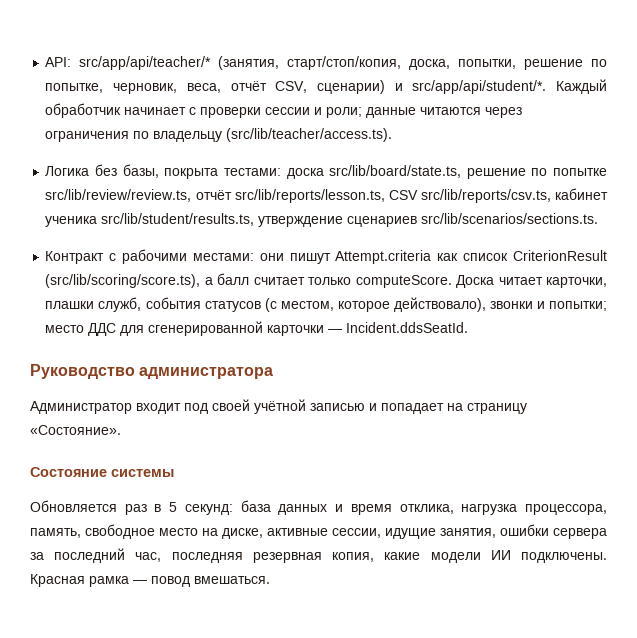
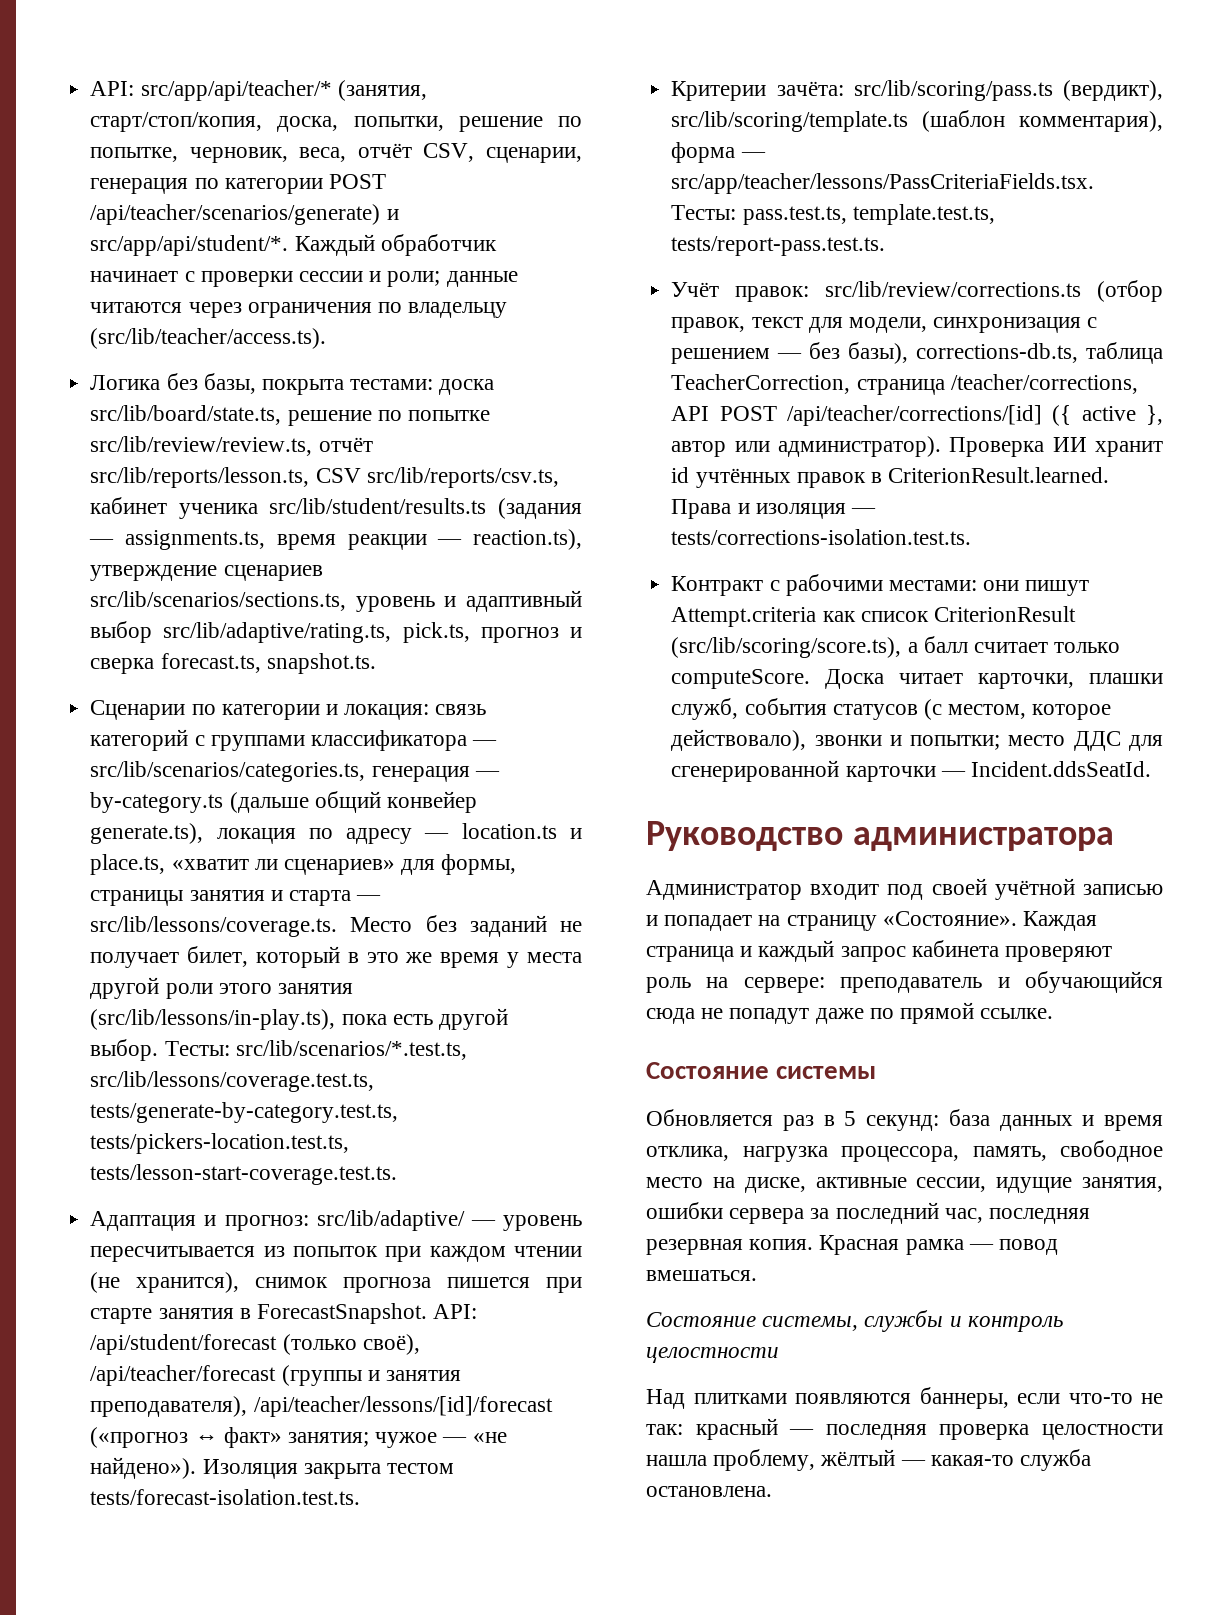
- API: src/app/api/teacher/* (занятия, старт/стоп/копия, доска, попытки, решение по попытке, черновик, веса, отчёт CSV, сценарии) и src/app/api/student/*.
+ API: src/app/api/teacher/* (занятия, старт/стоп/копия, доска, попытки, решение по попытке, черновик, веса, отчёт CSV, сценарии, генерация по категории POST /api/teacher/scenarios/generate) и src/app/api/student/*.
- Логика без базы, покрыта тестами: доска src/lib/board/state.ts, решение по попытке src/lib/review/review.ts, отчёт src/lib/reports/lesson.ts, CSV src/lib/reports/csv.ts, кабинет ученика src/lib/student/results.ts, утверждение сценариев src/lib/scenarios/sections.ts.
+ Логика без базы, покрыта тестами: доска src/lib/board/state.ts, решение по попытке src/lib/review/review.ts, отчёт src/lib/reports/lesson.ts, CSV src/lib/reports/csv.ts, кабинет ученика src/lib/student/results.ts (задания — assignments.ts, время реакции — reaction.ts), утверждение сценариев src/lib/scenarios/sections.ts, уровень и адаптивный выбор src/lib/adaptive/rating.ts, pick.ts, прогноз и сверка forecast.ts, snapshot.ts.
+ Сценарии по категории и локация: связь категорий с группами классификатора — src/lib/scenarios/categories.ts, генерация — by-category.ts (дальше общий конвейер generate.ts), локация по адресу — location.ts и place.ts, «хватит ли сценариев» для формы, страницы занятия и старта — src/lib/lessons/coverage.ts. Место без заданий не получает билет, который в это же время у места другой роли этого занятия (src/lib/lessons/in-play.ts), пока есть другой выбор. Тесты: src/lib/scenarios/*.test.ts, src/lib/lessons/coverage.test.ts, tests/generate-by-category.test.ts, tests/pickers-location.test.ts, tests/lesson-start-coverage.test.ts.
+ Адаптация и прогноз: src/lib/adaptive/ — уровень пересчитывается из попыток при каждом чтении (не хранится), снимок прогноза пишется при старте занятия в ForecastSnapshot. API: /api/student/forecast (только своё), /api/teacher/forecast (группы и занятия преподавателя), /api/teacher/lessons/[id]/forecast («прогноз ↔ факт» занятия; чужое — «не найдено»). Изоляция закрыта тестом tests/forecast-isolation.test.ts.
+ Критерии зачёта: src/lib/scoring/pass.ts (вердикт), src/lib/scoring/template.ts (шаблон комментария), форма — src/app/teacher/lessons/PassCriteriaFields.tsx. Тесты: pass.test.ts, template.test.ts, tests/report-pass.test.ts.
+ Учёт правок: src/lib/review/corrections.ts (отбор правок, текст для модели, синхронизация с решением — без базы), corrections-db.ts, таблица TeacherCorrection, страница /teacher/corrections, API POST /api/teacher/corrections/[id] ({ active }, автор или администратор). Проверка ИИ хранит id учтённых правок в CriterionResult.learned. Права и изоляция — tests/corrections-isolation.test.ts.
+ Каждая страница и каждый запрос кабинета проверяют роль на сервере: преподаватель и обучающийся сюда не попадут даже по прямой ссылке.
- Обновляется раз в 5 секунд: база данных и время отклика, нагрузка процессора, память, свободное место на диске, активные сессии, идущие занятия, ошибки сервера за последний час, последняя резервная копия, какие модели ИИ подключены.
+ Обновляется раз в 5 секунд: база данных и время отклика, нагрузка процессора, память, свободное место на диске, активные сессии, идущие занятия, ошибки сервера за последний час, последняя резервная копия.
+ Состояние системы, службы и контроль целостности
+ Над плитками появляются баннеры, если что-то не так: красный — последняя проверка целостности нашла проблему, жёлтый — какая-то служба остановлена.

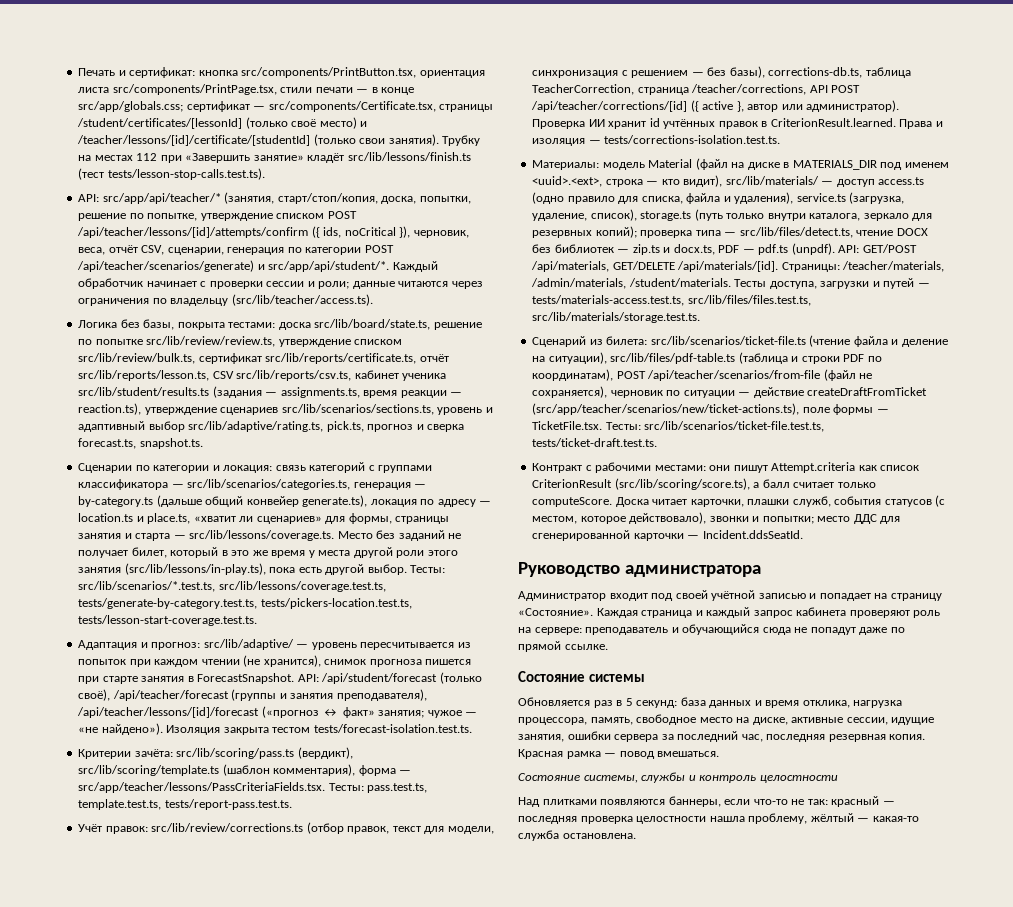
+ Печать и сертификат: кнопка src/components/PrintButton.tsx, ориентация листа src/components/PrintPage.tsx, стили печати — в конце src/app/globals.css; сертификат — src/components/Certificate.tsx, страницы /student/certificates/[lessonId] (только своё место) и /teacher/lessons/[id]/certificate/[studentId] (только свои занятия). Трубку на местах 112 при «Завершить занятие» кладёт src/lib/lessons/finish.ts (тест tests/lesson-stop-calls.test.ts).
- API: src/app/api/teacher/* (занятия, старт/стоп/копия, доска, попытки, решение по попытке, черновик, веса, отчёт CSV, сценарии, генерация по категории POST /api/teacher/scenarios/generate) и src/app/api/student/*.
+ API: src/app/api/teacher/* (занятия, старт/стоп/копия, доска, попытки, решение по попытке, утверждение списком POST /api/teacher/lessons/[id]/attempts/confirm ({ ids, noCritical }), черновик, веса, отчёт CSV, сценарии, генерация по категории POST /api/teacher/scenarios/generate) и src/app/api/student/*.
- Логика без базы, покрыта тестами: доска src/lib/board/state.ts, решение по попытке src/lib/review/review.ts, отчёт src/lib/reports/lesson.ts, CSV src/lib/reports/csv.ts, кабинет ученика src/lib/student/results.ts (задания — assignments.ts, время реакции — reaction.ts), утверждение сценариев src/lib/scenarios/sections.ts, уровень и адаптивный выбор src/lib/adaptive/rating.ts, pick.ts, прогноз и сверка forecast.ts, snapshot.ts.
+ Логика без базы, покрыта тестами: доска src/lib/board/state.ts, решение по попытке src/lib/review/review.ts, утверждение списком src/lib/review/bulk.ts, сертификат src/lib/reports/certificate.ts, отчёт src/lib/reports/lesson.ts, CSV src/lib/reports/csv.ts, кабинет ученика src/lib/student/results.ts (задания — assignments.ts, время реакции — reaction.ts), утверждение сценариев src/lib/scenarios/sections.ts, уровень и адаптивный выбор src/lib/adaptive/rating.ts, pick.ts, прогноз и сверка forecast.ts, snapshot.ts.
+ Материалы: модель Material (файл на диске в MATERIALS_DIR под именем <uuid>.<ext>, строка — кто видит), src/lib/materials/ — доступ access.ts (одно правило для списка, файла и удаления), service.ts (загрузка, удаление, список), storage.ts (путь только внутри каталога, зеркало для резервных копий); проверка типа — src/lib/files/detect.ts, чтение DOCX без библиотек — zip.ts и docx.ts, PDF — pdf.ts (unpdf). API: GET/POST /api/materials, GET/DELETE /api/materials/[id]. Страницы: /teacher/materials, /admin/materials, /student/materials. Тесты доступа, загрузки и путей — tests/materials-access.test.ts, src/lib/files/files.test.ts, src/lib/materials/storage.test.ts.
+ Сценарий из билета: src/lib/scenarios/ticket-file.ts (чтение файла и деление на ситуации), src/lib/files/pdf-table.ts (таблица и строки PDF по координатам), POST /api/teacher/scenarios/from-file (файл не сохраняется), черновик по ситуации — действие createDraftFromTicket (src/app/teacher/scenarios/new/ticket-actions.ts), поле формы — TicketFile.tsx. Тесты: src/lib/scenarios/ticket-file.test.ts, tests/ticket-draft.test.ts.

